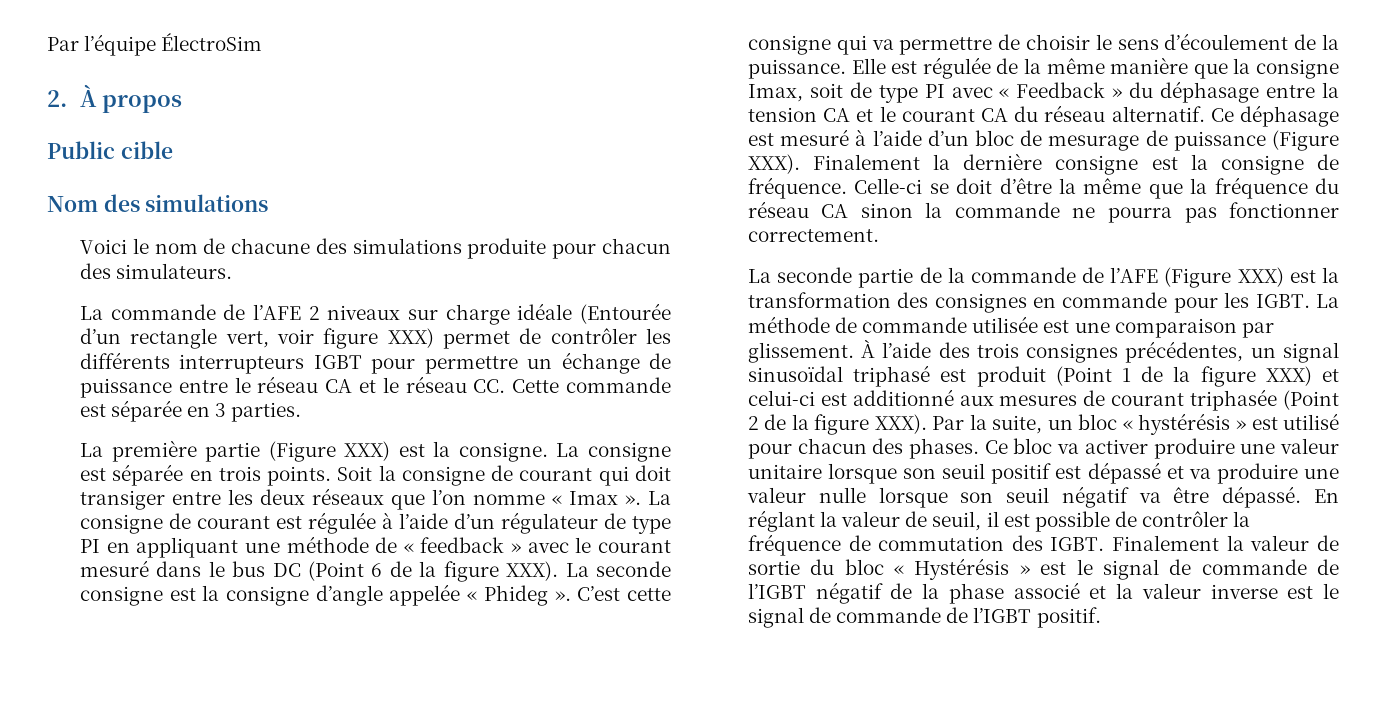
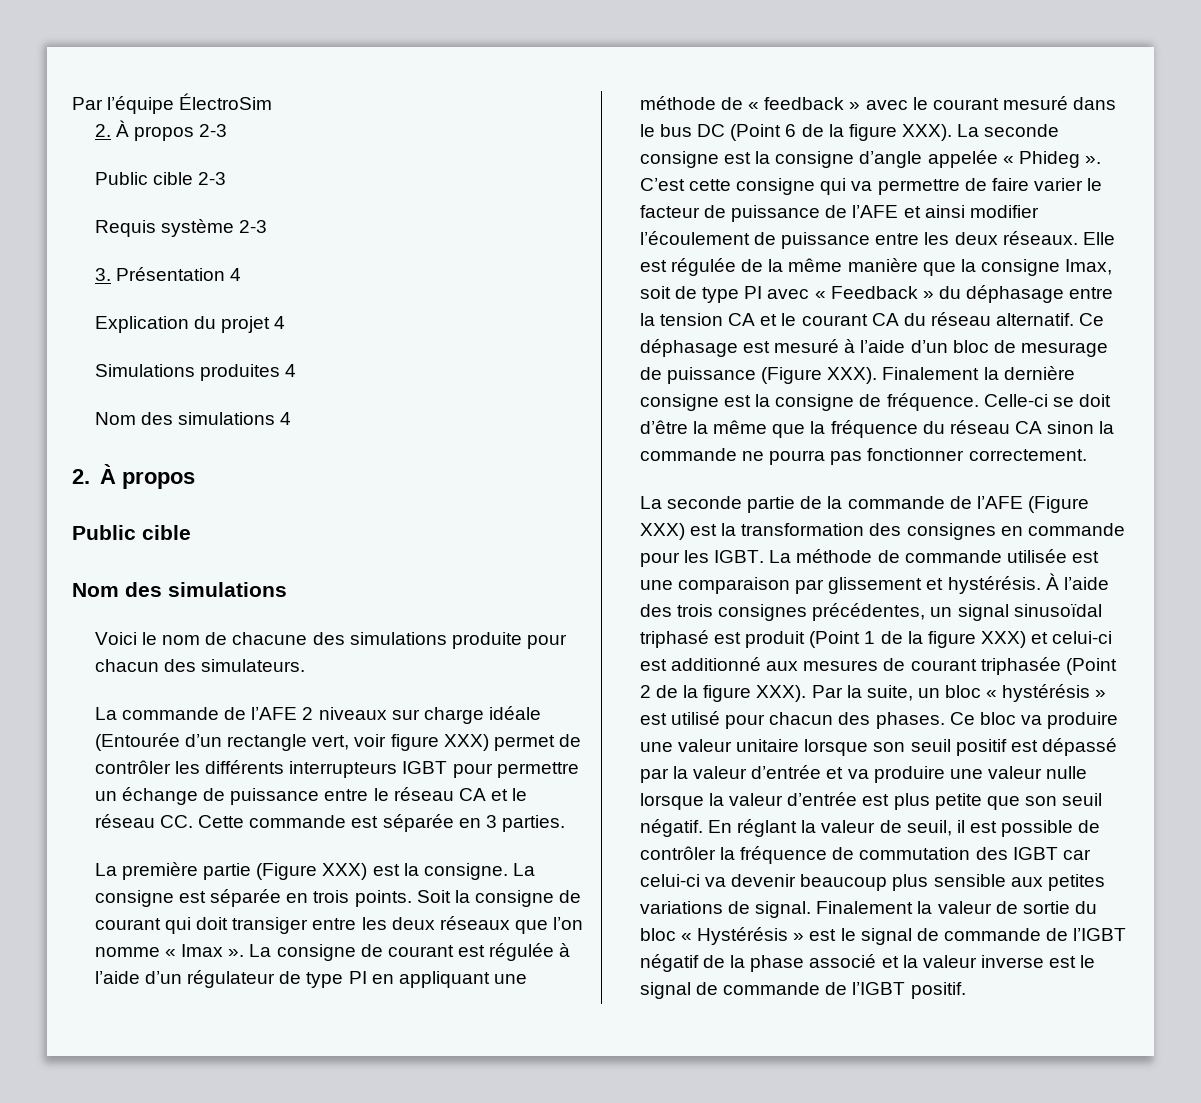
+ 2. À propos 2-3
+ Public cible 2-3
+ Requis système 2-3
+ 3. Présentation 4
+ Explication du projet 4
+ Simulations produites 4
+ Nom des simulations 4
- C’est cette consigne qui va permettre de choisir le sens d’écoulement de la puissance.
+ C’est cette consigne qui va permettre de faire varier le facteur de puissance de l’AFE et ainsi modifier l’écoulement de puissance entre les deux réseaux.
- La méthode de commande utilisée est une comparaison par glissement.
+ La méthode de commande utilisée est une comparaison par glissement et hystérésis.
- Ce bloc va activer produire une valeur unitaire lorsque son seuil positif est dépassé et va produire une valeur nulle lorsque son seuil négatif va être dépassé.
+ Ce bloc va produire une valeur unitaire lorsque son seuil positif est dépassé par la valeur d’entrée et va produire une valeur nulle lorsque la valeur d’entrée est plus petite que son seuil négatif.
- En réglant la valeur de seuil, il est possible de contrôler la fréquence de commutation des IGBT.
+ En réglant la valeur de seuil, il est possible de contrôler la fréquence de commutation des IGBT car celui-ci va devenir beaucoup plus sensible aux petites variations de signal.

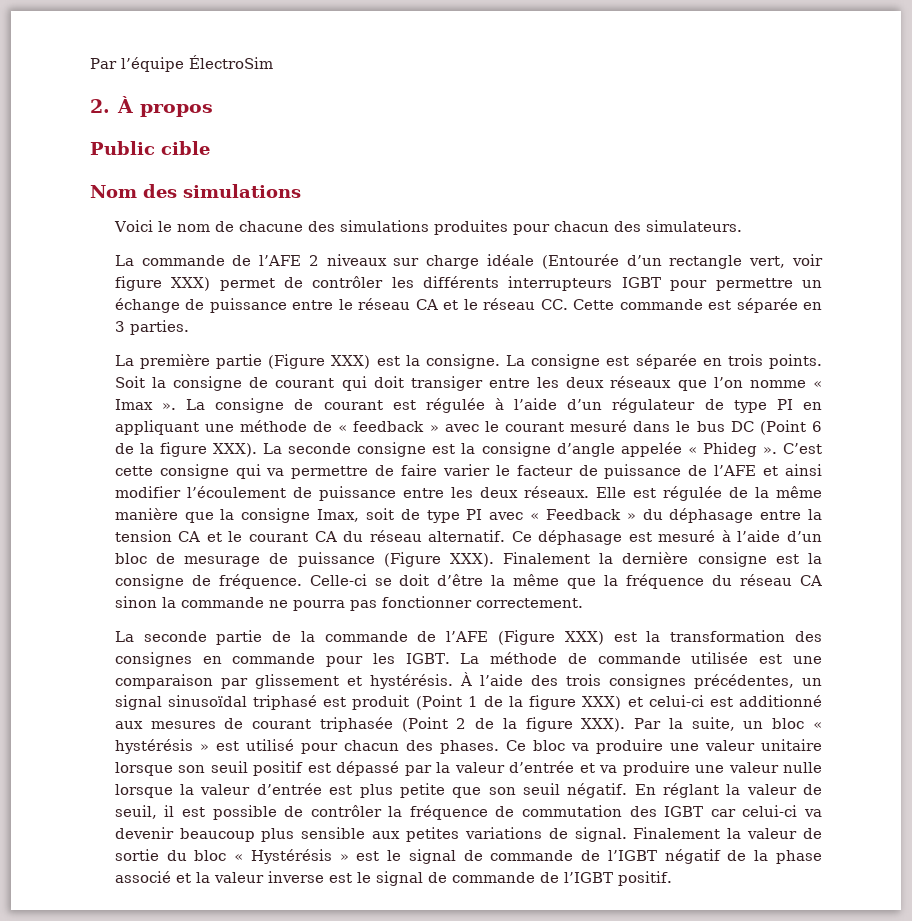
- 2. À propos 2-3
- Public cible 2-3
- Requis système 2-3
- 3. Présentation 4
- Explication du projet 4
- Simulations produites 4
- Nom des simulations 4
- Voici le nom de chacune des simulations produite pour chacun des simulateurs.
+ Voici le nom de chacune des simulations produites pour chacun des simulateurs.

